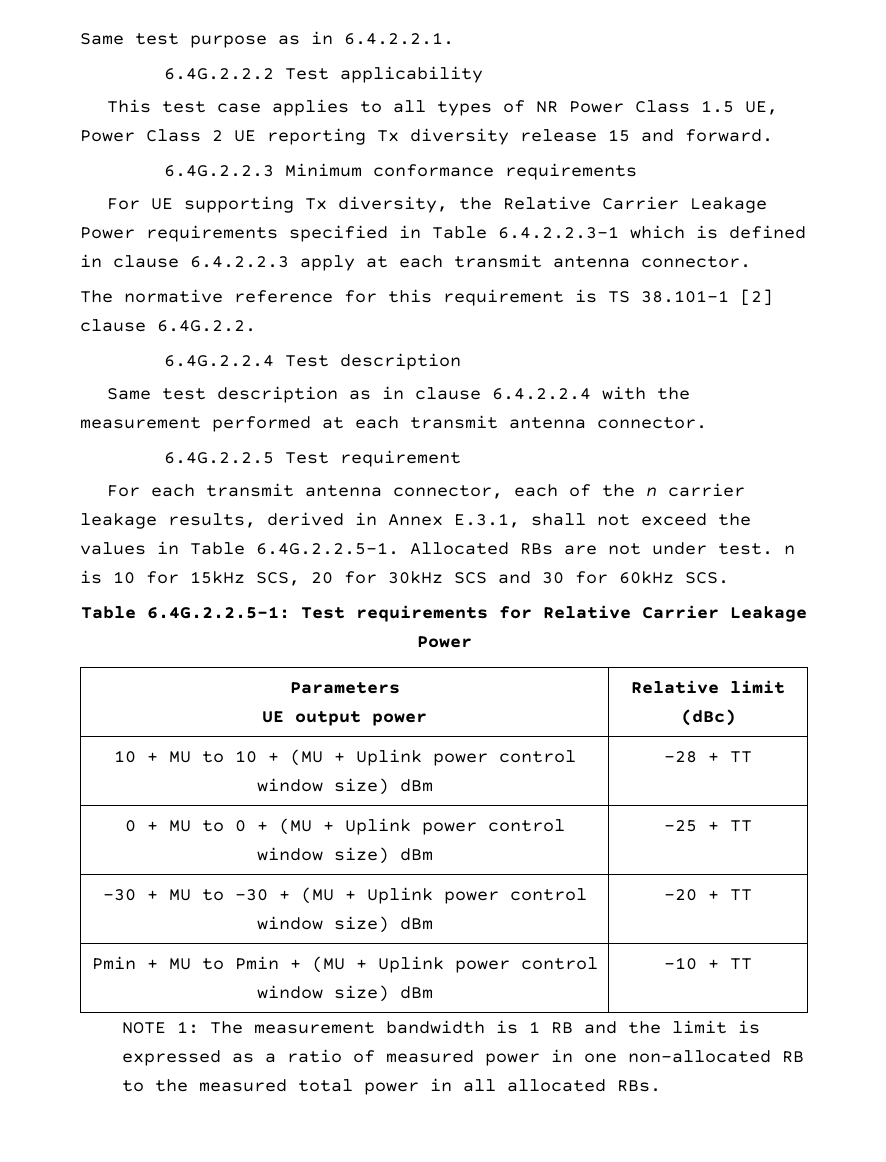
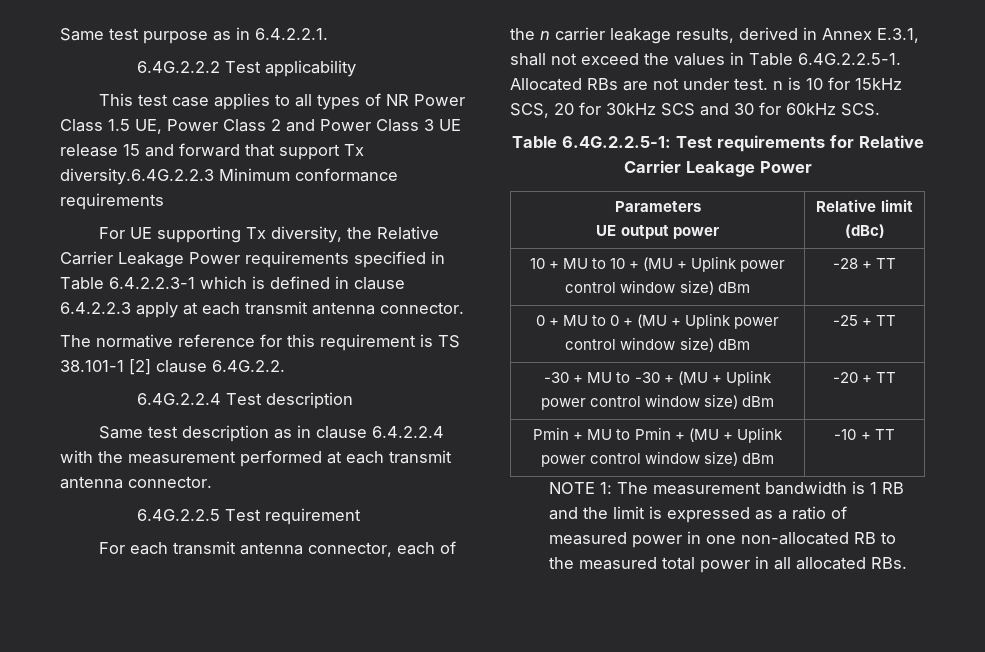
- This test case applies to all types of NR Power Class 1.5 UE, Power Class 2 UE reporting Tx diversity release 15 and forward.
- 6.4G.2.2.3 Minimum conformance requirements
+ This test case applies to all types of NR Power Class 1.5 UE, Power Class 2 and Power Class 3 UE release 15 and forward that support Tx diversity.6.4G.2.2.3 Minimum conformance requirements

